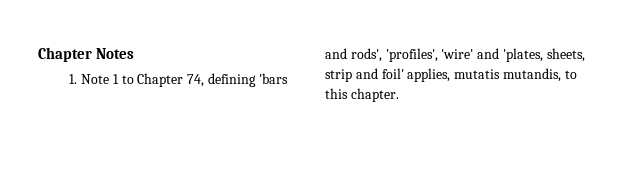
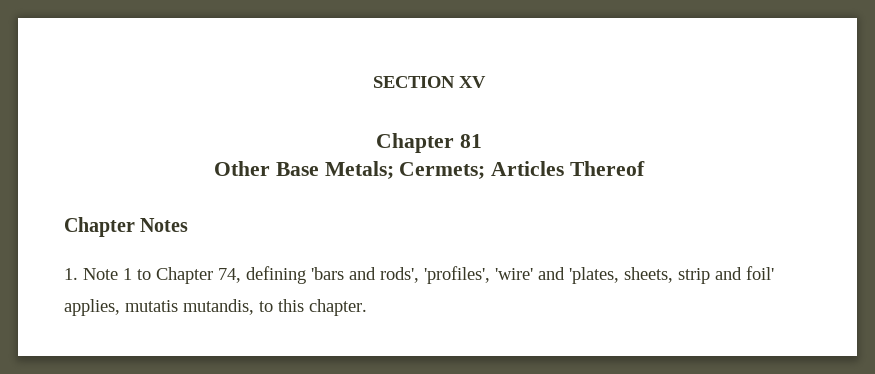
+ SECTION XV
+ Chapter 81
+ Other Base Metals; Cermets; Articles Thereof

